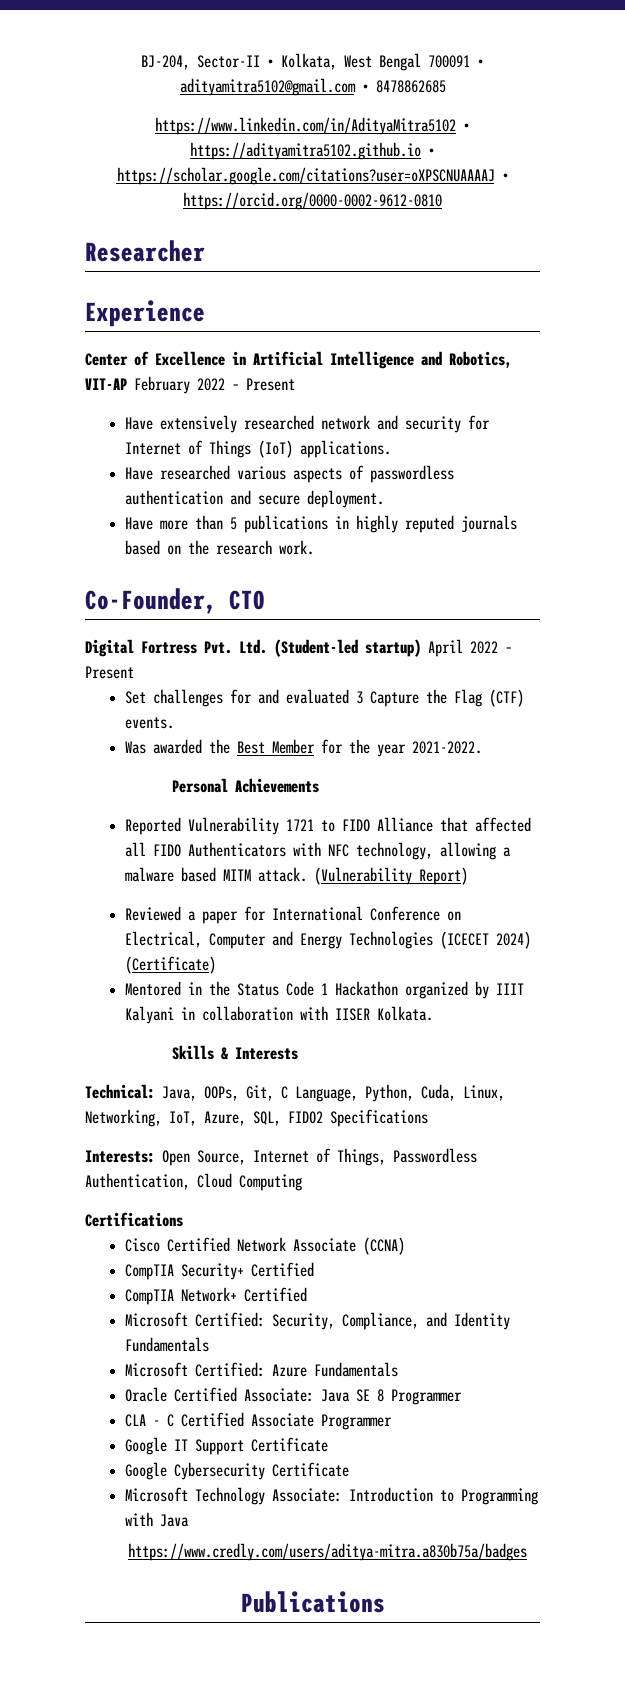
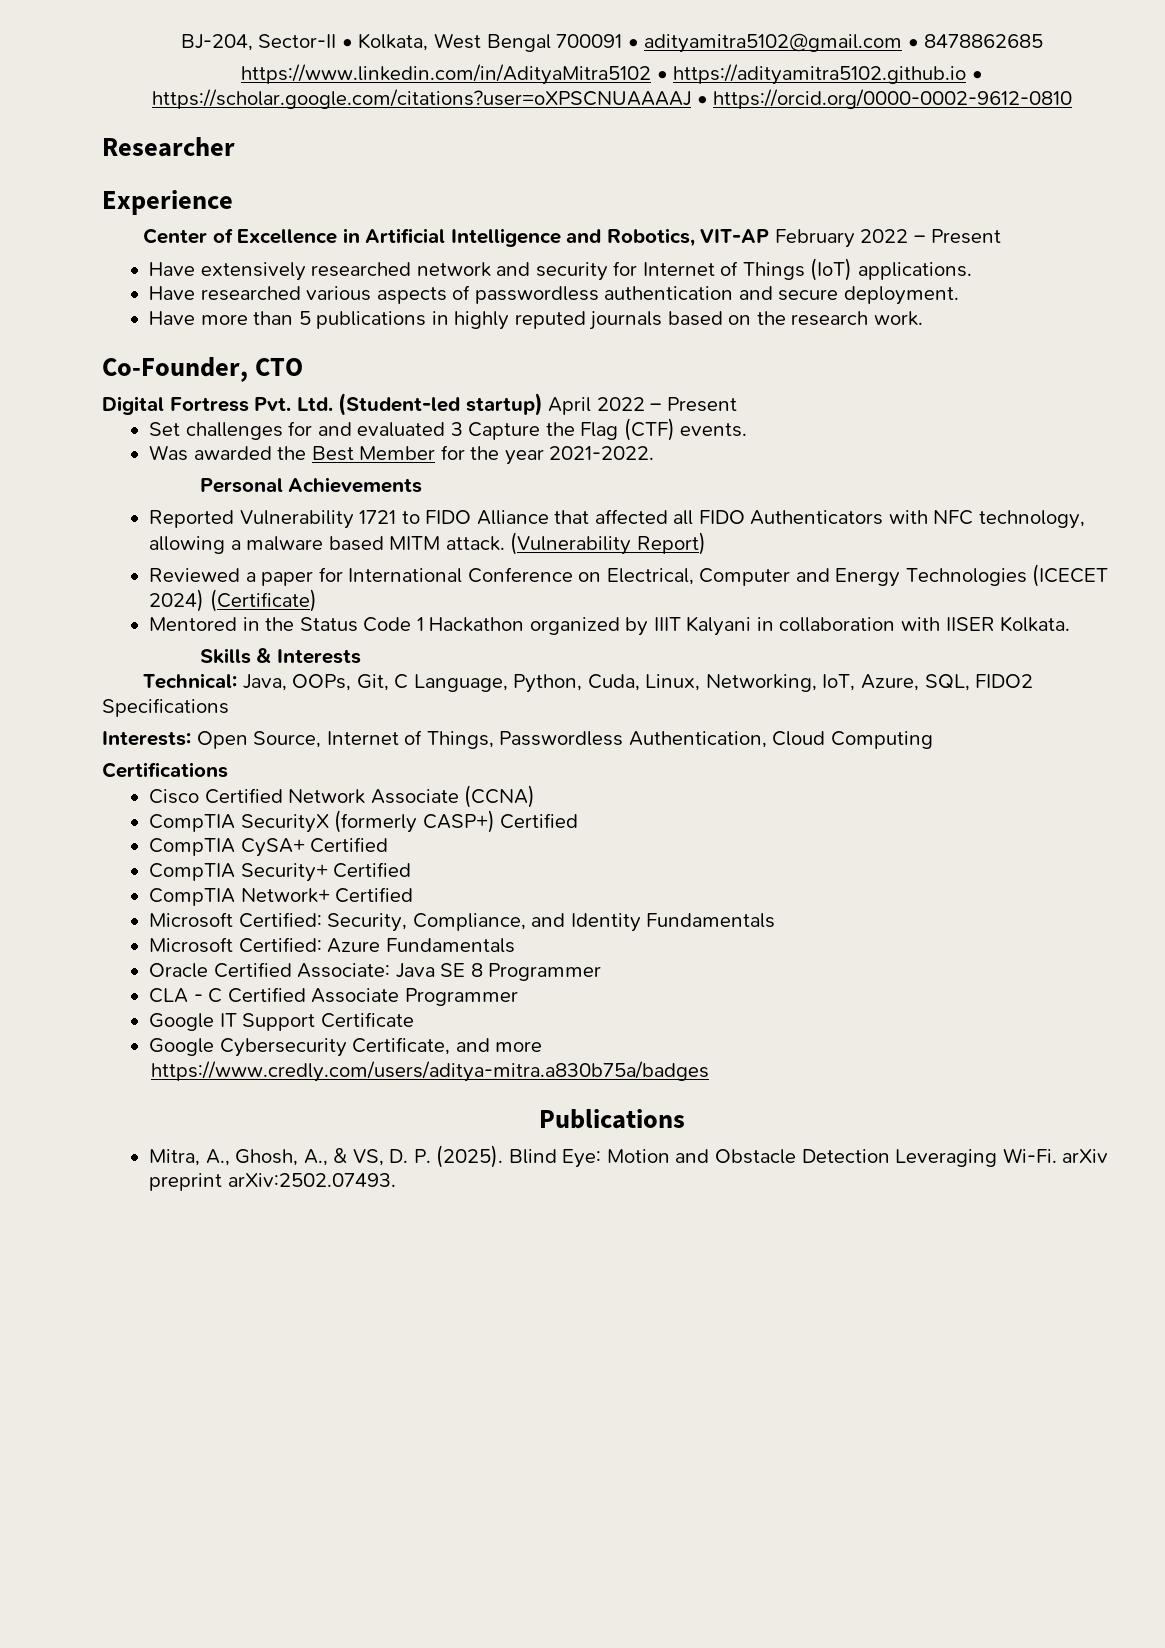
+ CompTIA SecurityX (formerly CASP+) Certified
+ CompTIA CySA+ Certified
- Google Cybersecurity Certificate
- Microsoft Technology Associate: Introduction to Programming with Java
+ Google Cybersecurity Certificate, and more
  https://www.credly.com/users/aditya-mitra.a830b75a/badges
  Publications
+ Mitra, A., Ghosh, A., & VS, D. P. (2025). Blind Eye: Motion and Obstacle Detection Leveraging Wi-Fi. arXiv preprint arXiv:2502.07493.

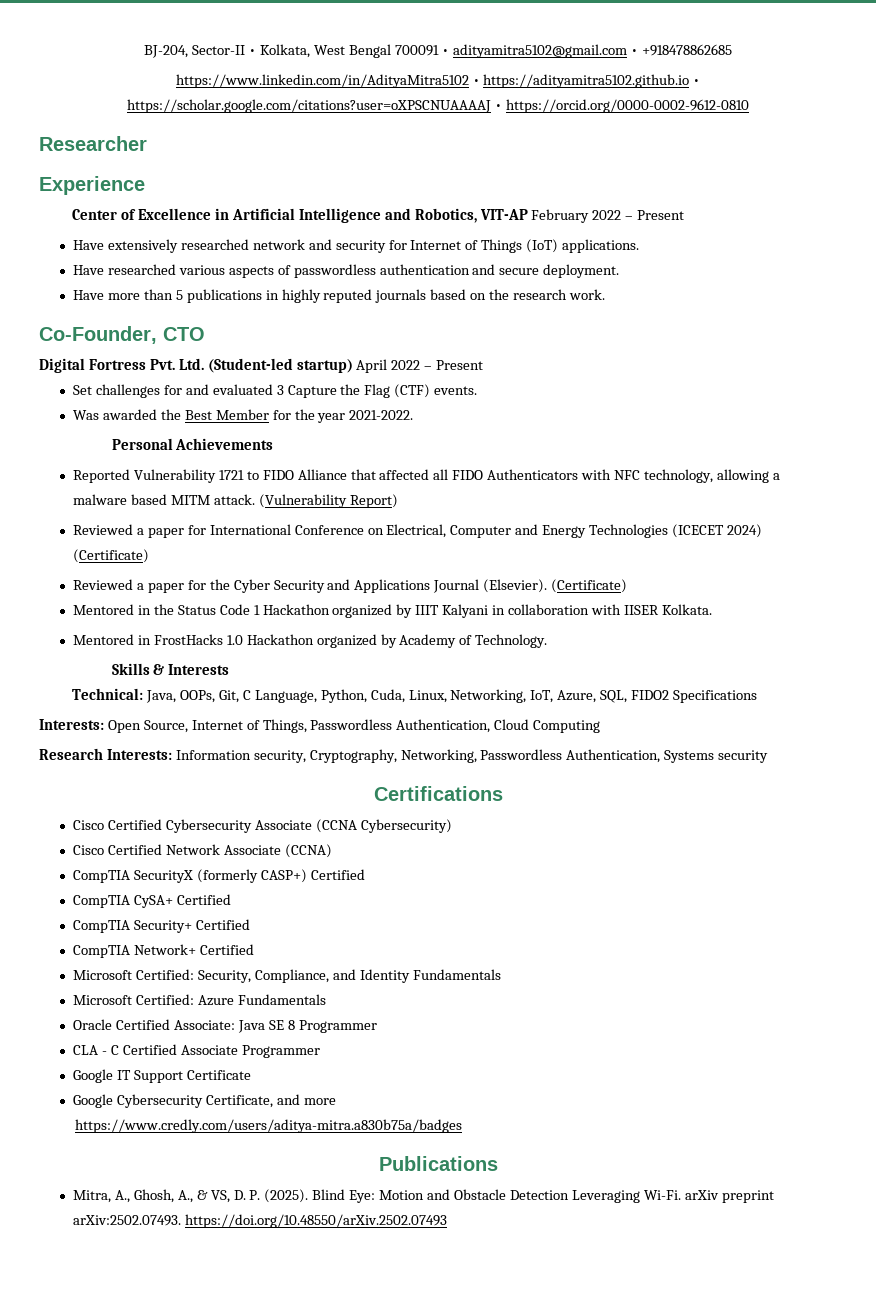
- BJ-204, Sector-II • Kolkata, West Bengal 700091 • adityamitra5102@gmail.com • 8478862685
+ BJ-204, Sector-II • Kolkata, West Bengal 700091 • adityamitra5102@gmail.com • +918478862685
+ Reviewed a paper for the Cyber Security and Applications Journal (Elsevier). (Certificate)
+ Mentored in FrostHacks 1.0 Hackathon organized by Academy of Technology.
+ Research Interests: Information security, Cryptography, Networking, Passwordless Authentication, Systems security
  Certifications
+ Cisco Certified Cybersecurity Associate (CCNA Cybersecurity)
- Blind Eye: Motion and Obstacle Detection Leveraging Wi-Fi. arXiv preprint arXiv:2502.07493.
+ Blind Eye: Motion and Obstacle Detection Leveraging Wi-Fi. arXiv preprint arXiv:2502.07493. https://doi.org/10.48550/arXiv.2502.07493

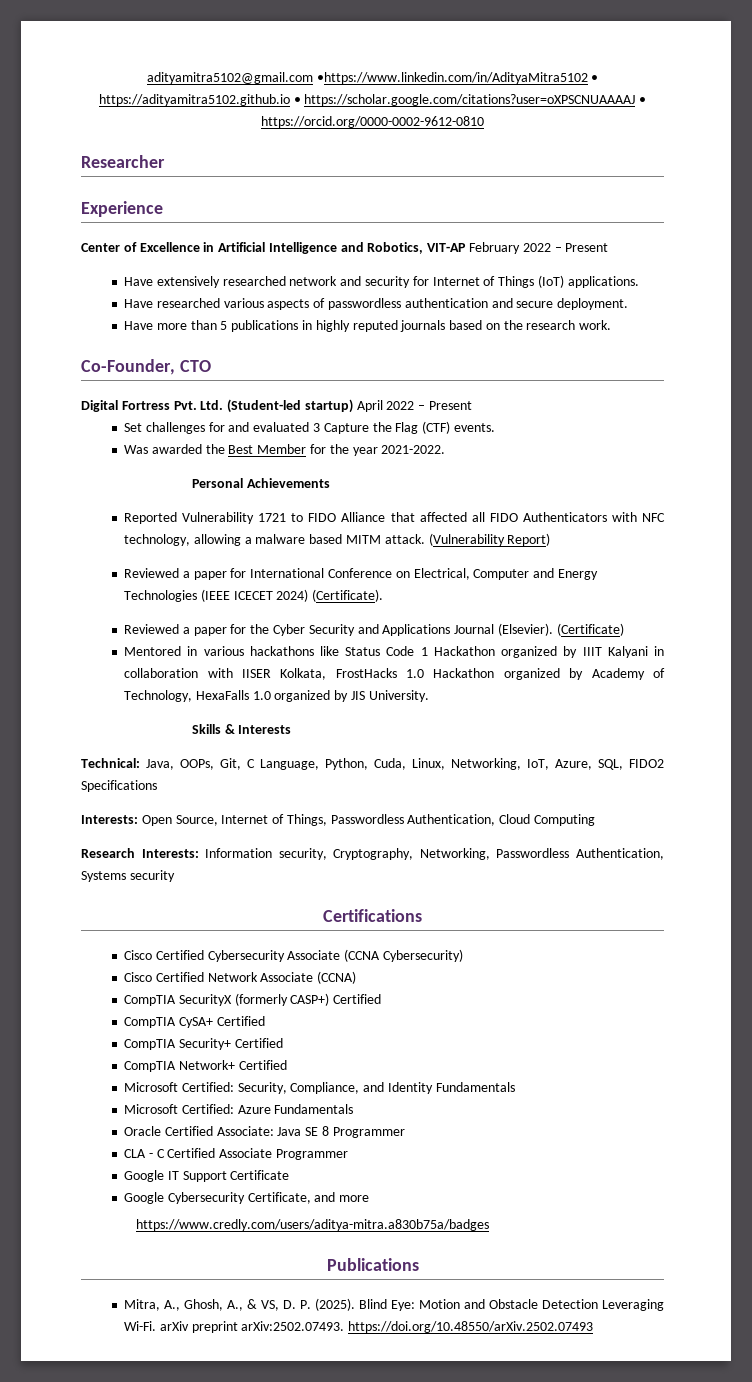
- BJ-204, Sector-II • Kolkata, West Bengal 700091 • adityamitra5102@gmail.com • +918478862685
- https://www.linkedin.com/in/AdityaMitra5102 • https://adityamitra5102.github.io • https://scholar.google.com/citations?user=oXPSCNUAAAAJ • https://orcid.org/0000-0002-9612-0810
+ adityamitra5102@gmail.com •https://www.linkedin.com/in/AdityaMitra5102 • https://adityamitra5102.github.io • https://scholar.google.com/citations?user=oXPSCNUAAAAJ • https://orcid.org/0000-0002-9612-0810
- Reviewed a paper for International Conference on Electrical, Computer and Energy Technologies (ICECET 2024) (Certificate)
+ Reviewed a paper for International Conference on Electrical, Computer and Energy Technologies (IEEE ICECET 2024) (Certificate).
- Mentored in the Status Code 1 Hackathon organized by IIIT Kalyani in collaboration with IISER Kolkata.
- Mentored in FrostHacks 1.0 Hackathon organized by Academy of Technology.
+ Mentored in various hackathons like Status Code 1 Hackathon organized by IIIT Kalyani in collaboration with IISER Kolkata, FrostHacks 1.0 Hackathon organized by Academy of Technology, HexaFalls 1.0 organized by JIS University.

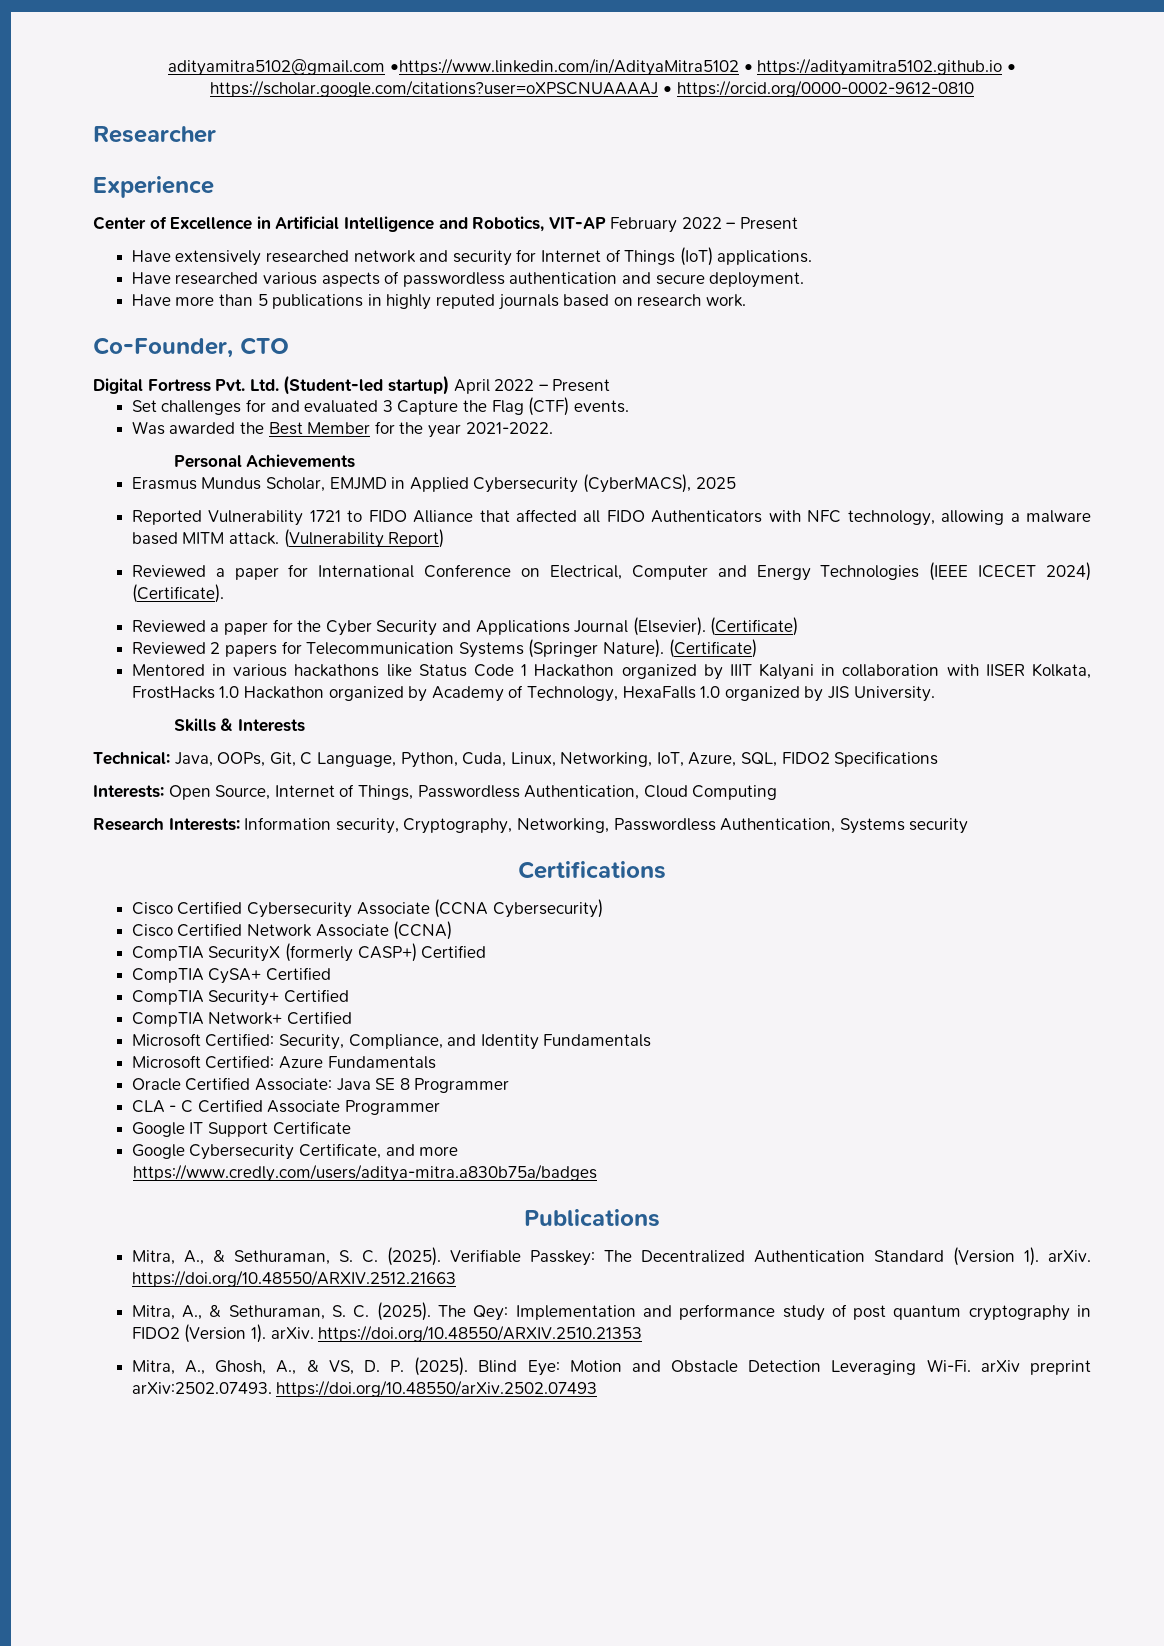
- Have more than 5 publications in highly reputed journals based on the research work.
+ Have more than 5 publications in highly reputed journals based on research work.
+ Erasmus Mundus Scholar, EMJMD in Applied Cybersecurity (CyberMACS), 2025
+ Reviewed 2 papers for Telecommunication Systems (Springer Nature). (Certificate)
+ Mitra, A., & Sethuraman, S. C. (2025). Verifiable Passkey: The Decentralized Authentication Standard (Version 1). arXiv. https://doi.org/10.48550/ARXIV.2512.21663
+ Mitra, A., & Sethuraman, S. C. (2025). The Qey: Implementation and performance study of post quantum cryptography in FIDO2 (Version 1). arXiv. https://doi.org/10.48550/ARXIV.2510.21353

